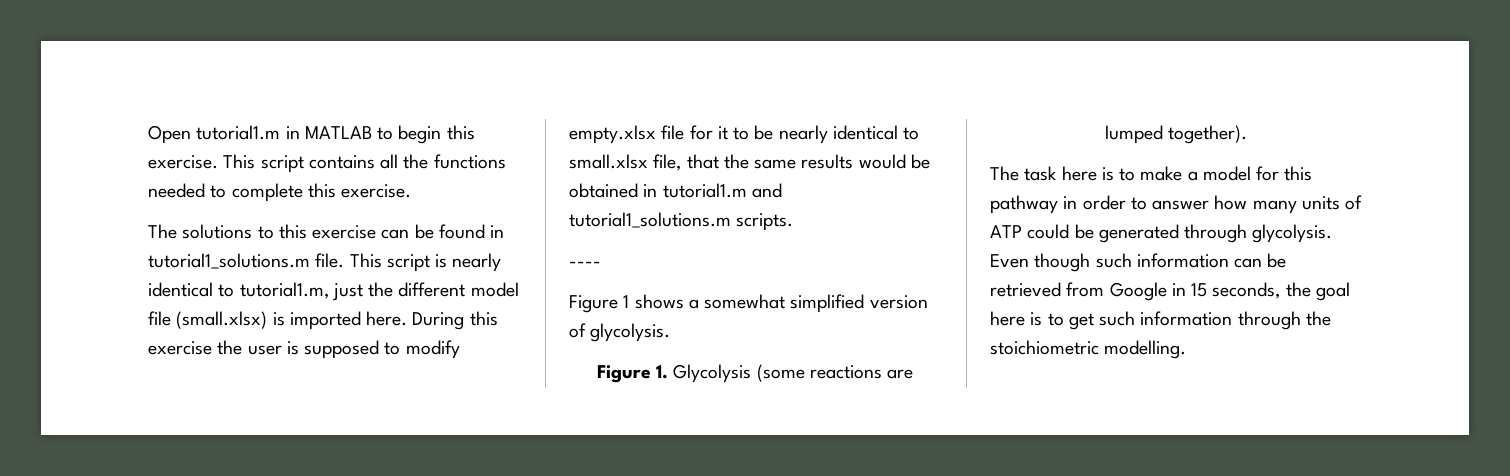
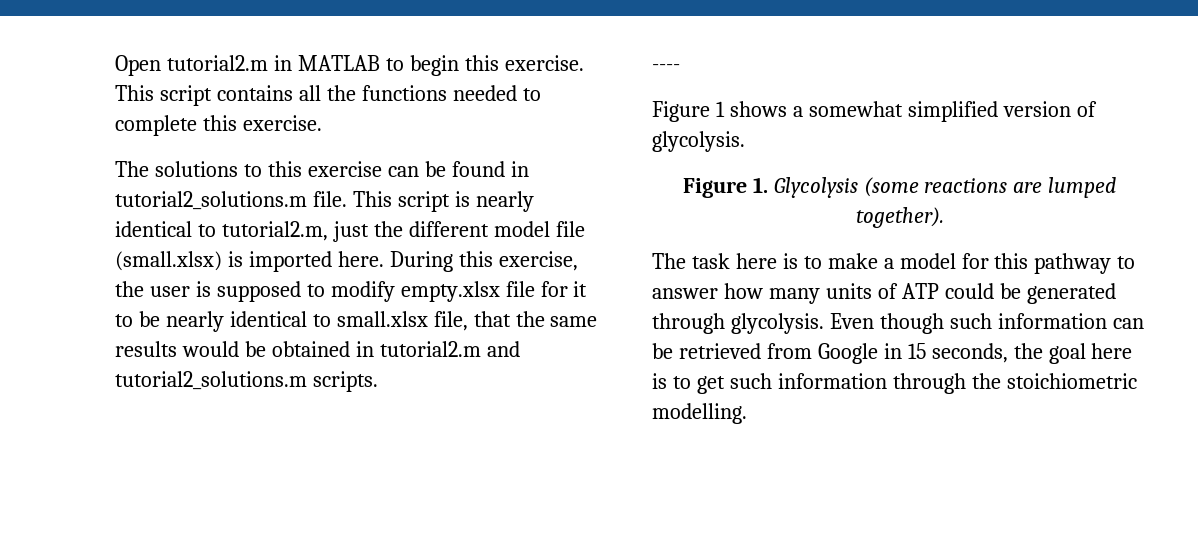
- Open tutorial1.m in MATLAB to begin this exercise.
+ Open tutorial2.m in MATLAB to begin this exercise.
- The solutions to this exercise can be found in tutorial1_solutions.m file.
+ The solutions to this exercise can be found in tutorial2_solutions.m file.
- This script is nearly identical to tutorial1.m, just the different model file (small.xlsx) is imported here.
+ This script is nearly identical to tutorial2.m, just the different model file (small.xlsx) is imported here.
- During this exercise the user is supposed to modify empty.xlsx file for it to be nearly identical to small.xlsx file, that the same results would be obtained in tutorial1.m and tutorial1_solutions.m scripts.
+ During this exercise, the user is supposed to modify empty.xlsx file for it to be nearly identical to small.xlsx file, that the same results would be obtained in tutorial2.m and tutorial2_solutions.m scripts.
- The task here is to make a model for this pathway in order to answer how many units of ATP could be generated through glycolysis.
+ The task here is to make a model for this pathway to answer how many units of ATP could be generated through glycolysis.

